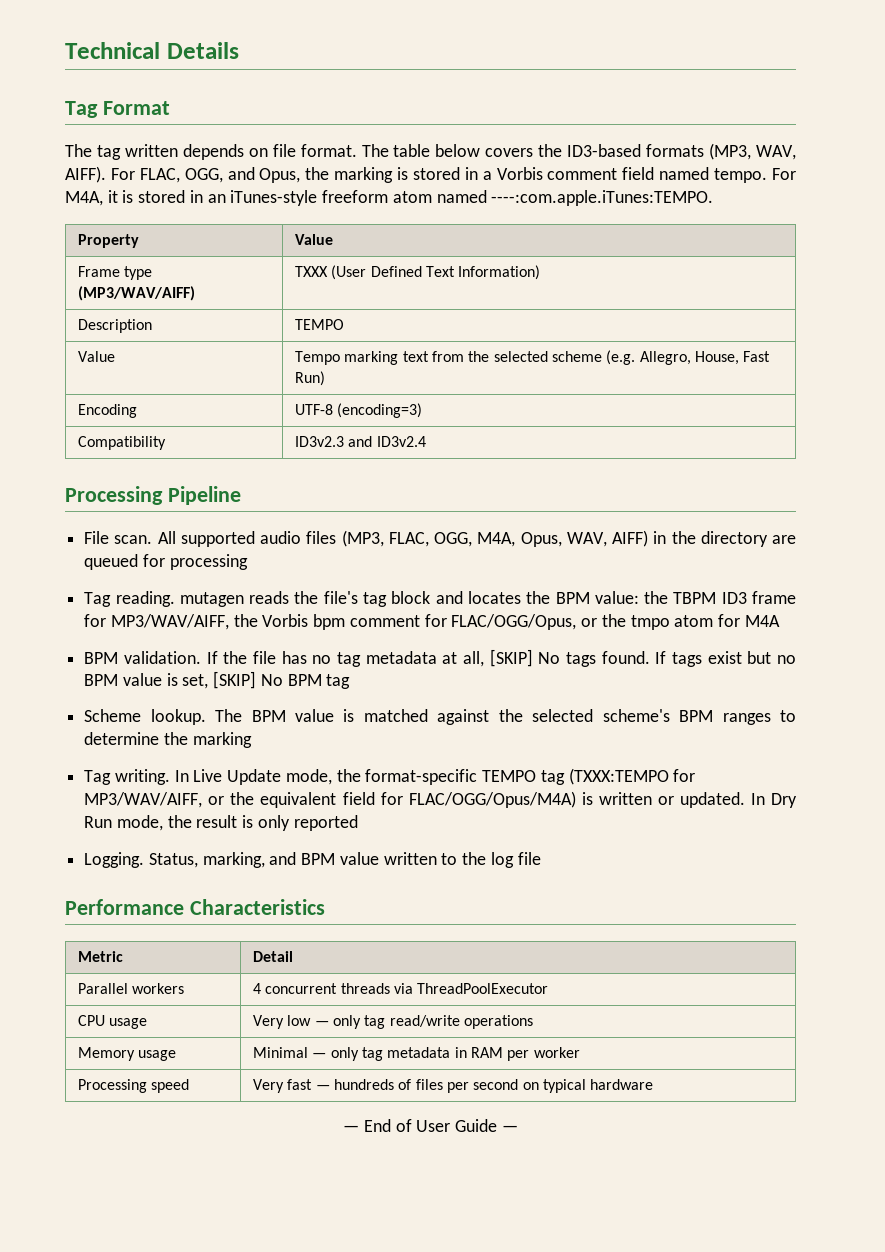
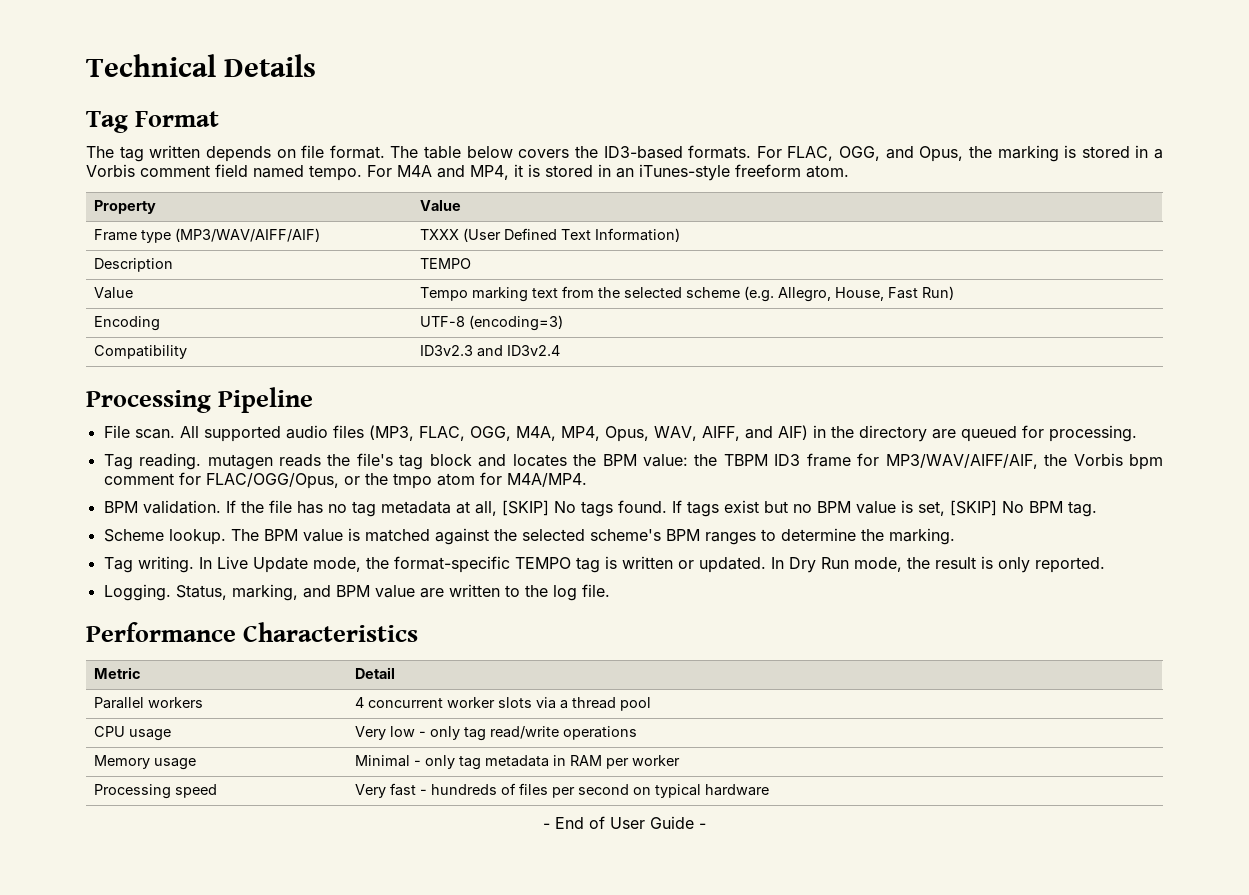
- The table below covers the ID3-based formats (MP3, WAV, AIFF).
+ The table below covers the ID3-based formats.
- For M4A, it is stored in an iTunes-style freeform atom named ----:com.apple.iTunes:TEMPO.
+ For M4A and MP4, it is stored in an iTunes-style freeform atom.
- Frame type (MP3/WAV/AIFF) | TXXX (User Defined Text Information)
+ Frame type (MP3/WAV/AIFF/AIF) | TXXX (User Defined Text Information)
- All supported audio files (MP3, FLAC, OGG, M4A, Opus, WAV, AIFF) in the directory are queued for processing
+ All supported audio files (MP3, FLAC, OGG, M4A, MP4, Opus, WAV, AIFF, and AIF) in the directory are queued for processing.
- Tag reading. mutagen reads the file's tag block and locates the BPM value: the TBPM ID3 frame for MP3/WAV/AIFF, the Vorbis bpm comment for FLAC/OGG/Opus, or the tmpo atom for M4A
+ Tag reading. mutagen reads the file's tag block and locates the BPM value: the TBPM ID3 frame for MP3/WAV/AIFF/AIF, the Vorbis bpm comment for FLAC/OGG/Opus, or the tmpo atom for M4A/MP4.
- If tags exist but no BPM value is set, [SKIP] No BPM tag
+ If tags exist but no BPM value is set, [SKIP] No BPM tag.
- The BPM value is matched against the selected scheme's BPM ranges to determine the marking
+ The BPM value is matched against the selected scheme's BPM ranges to determine the marking.
- In Live Update mode, the format-specific TEMPO tag (TXXX:TEMPO for MP3/WAV/AIFF, or the equivalent field for FLAC/OGG/Opus/M4A) is written or updated.
+ In Live Update mode, the format-specific TEMPO tag is written or updated.
- In Dry Run mode, the result is only reported
+ In Dry Run mode, the result is only reported.
- Status, marking, and BPM value written to the log file
+ Status, marking, and BPM value are written to the log file.
- Parallel workers | 4 concurrent threads via ThreadPoolExecutor
+ Parallel workers | 4 concurrent worker slots via a thread pool
- CPU usage | Very low — only tag read/write operations
+ CPU usage | Very low - only tag read/write operations
- Memory usage | Minimal — only tag metadata in RAM per worker
+ Memory usage | Minimal - only tag metadata in RAM per worker
- Processing speed | Very fast — hundreds of files per second on typical hardware
+ Processing speed | Very fast - hundreds of files per second on typical hardware
- — End of User Guide —
+ - End of User Guide -

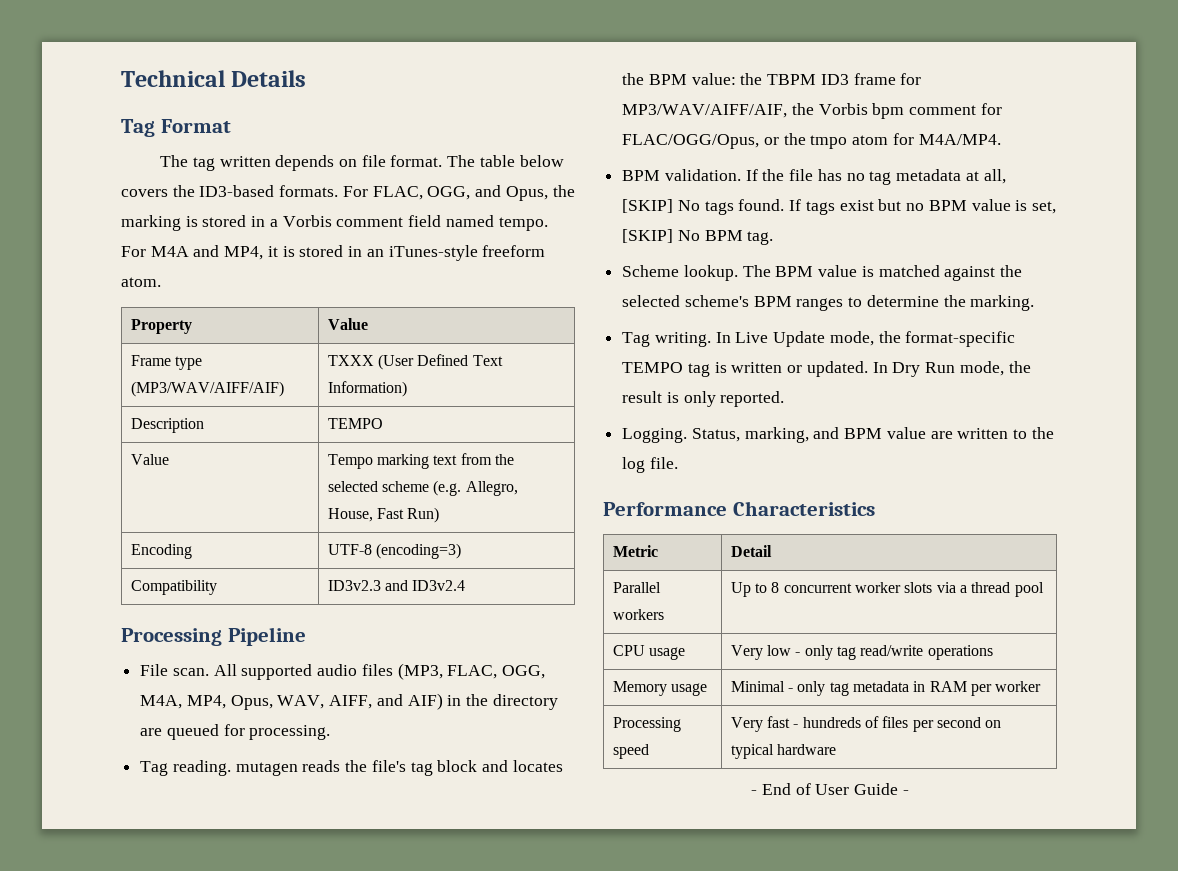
- Parallel workers | 4 concurrent worker slots via a thread pool
+ Parallel workers | Up to 8 concurrent worker slots via a thread pool

